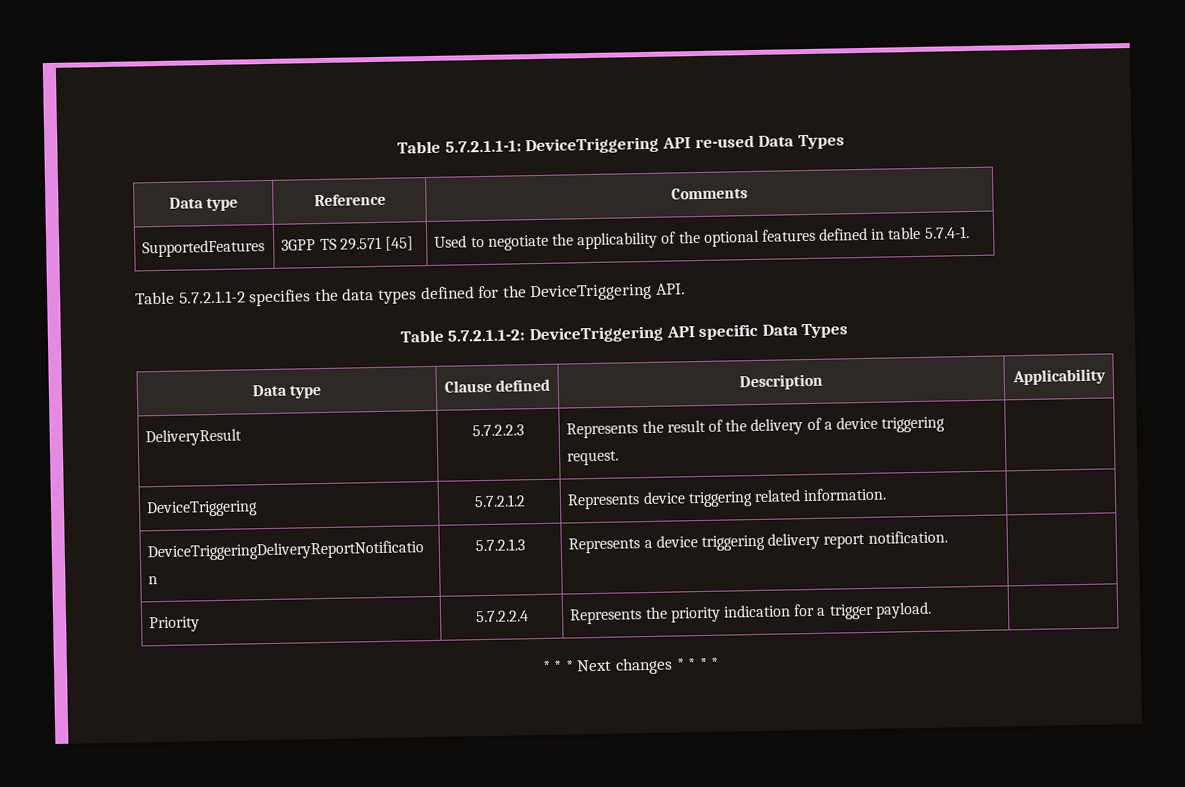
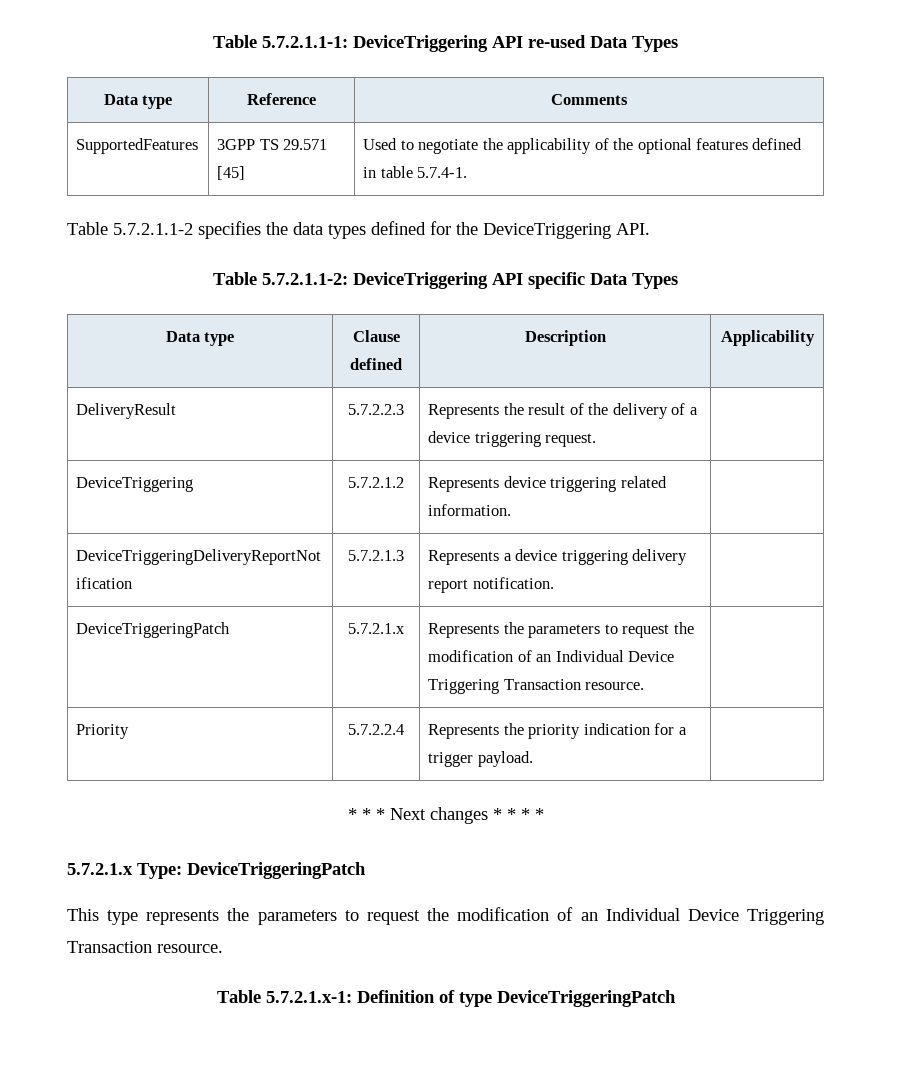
+ DeviceTriggeringPatch | 5.7.2.1.x | Represents the parameters to request the modification of an Individual Device Triggering Transaction resource. |
+ 5.7.2.1.x Type: DeviceTriggeringPatch
+ This type represents the parameters to request the modification of an Individual Device Triggering Transaction resource.
+ Table 5.7.2.1.x-1: Definition of type DeviceTriggeringPatch

